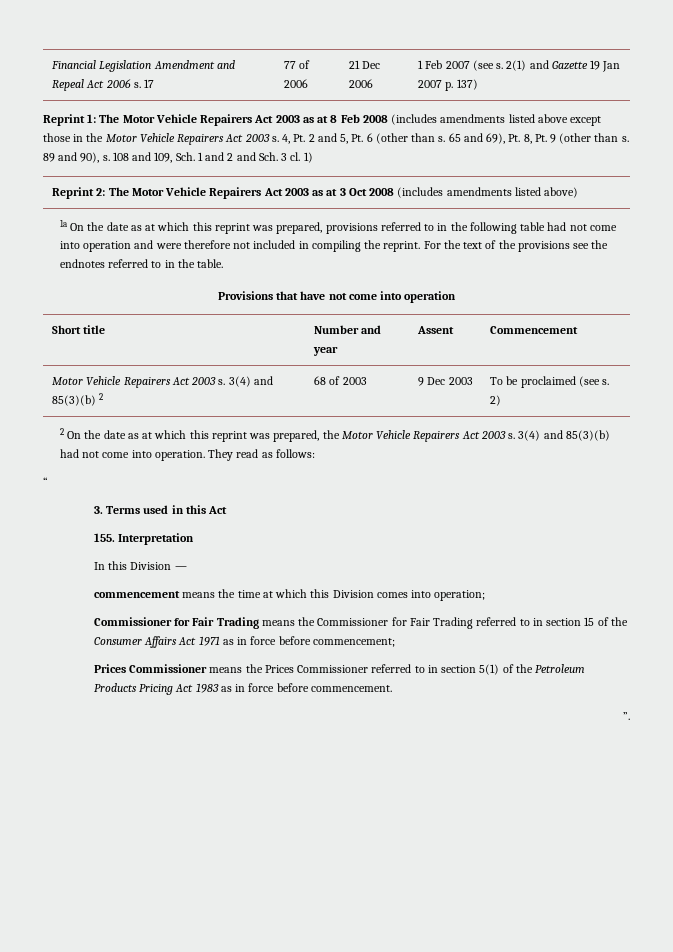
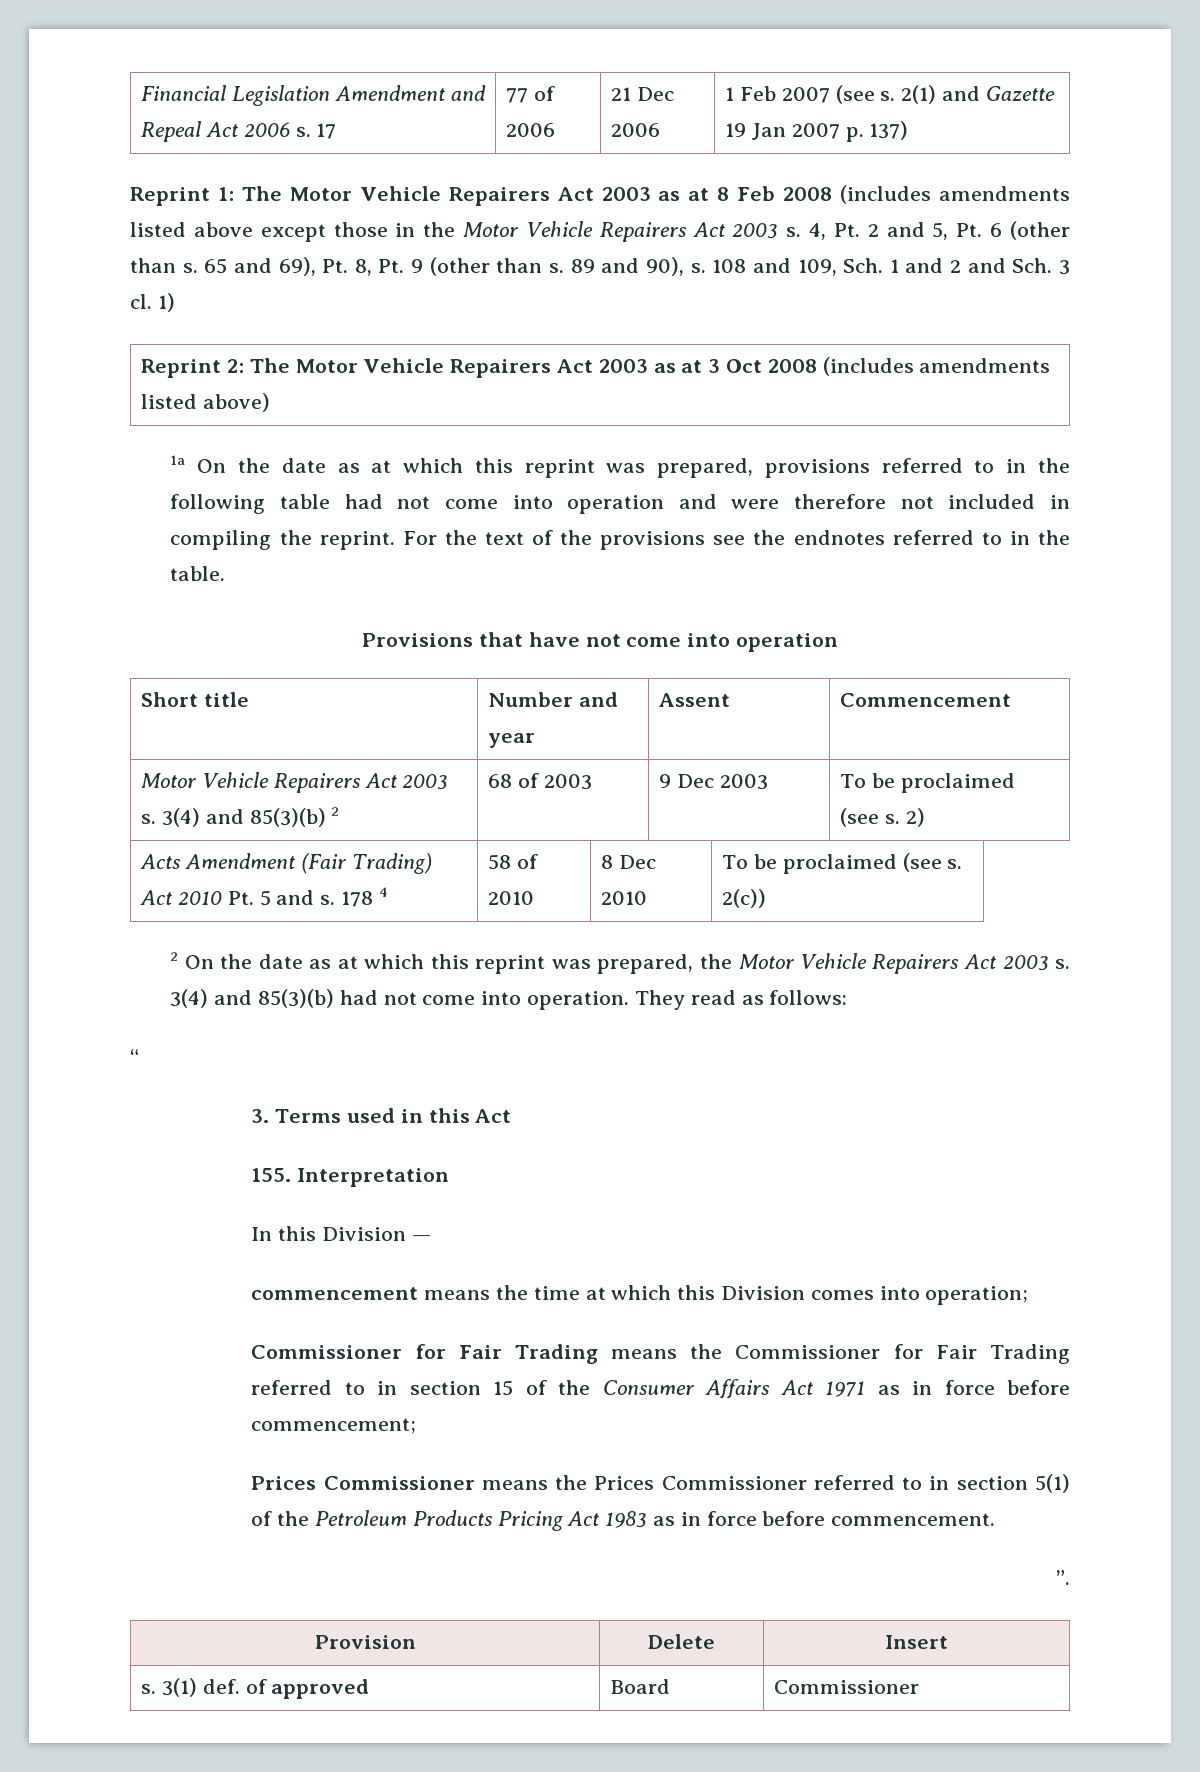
+ Acts Amendment (Fair Trading) Act 2010 Pt. 5 and s. 178 4 | 58 of 2010 | 8 Dec 2010 | To be proclaimed (see s. 2(c))
+ Provision | Delete | Insert
+ s. 3(1) def. of approved | Board | Commissioner

